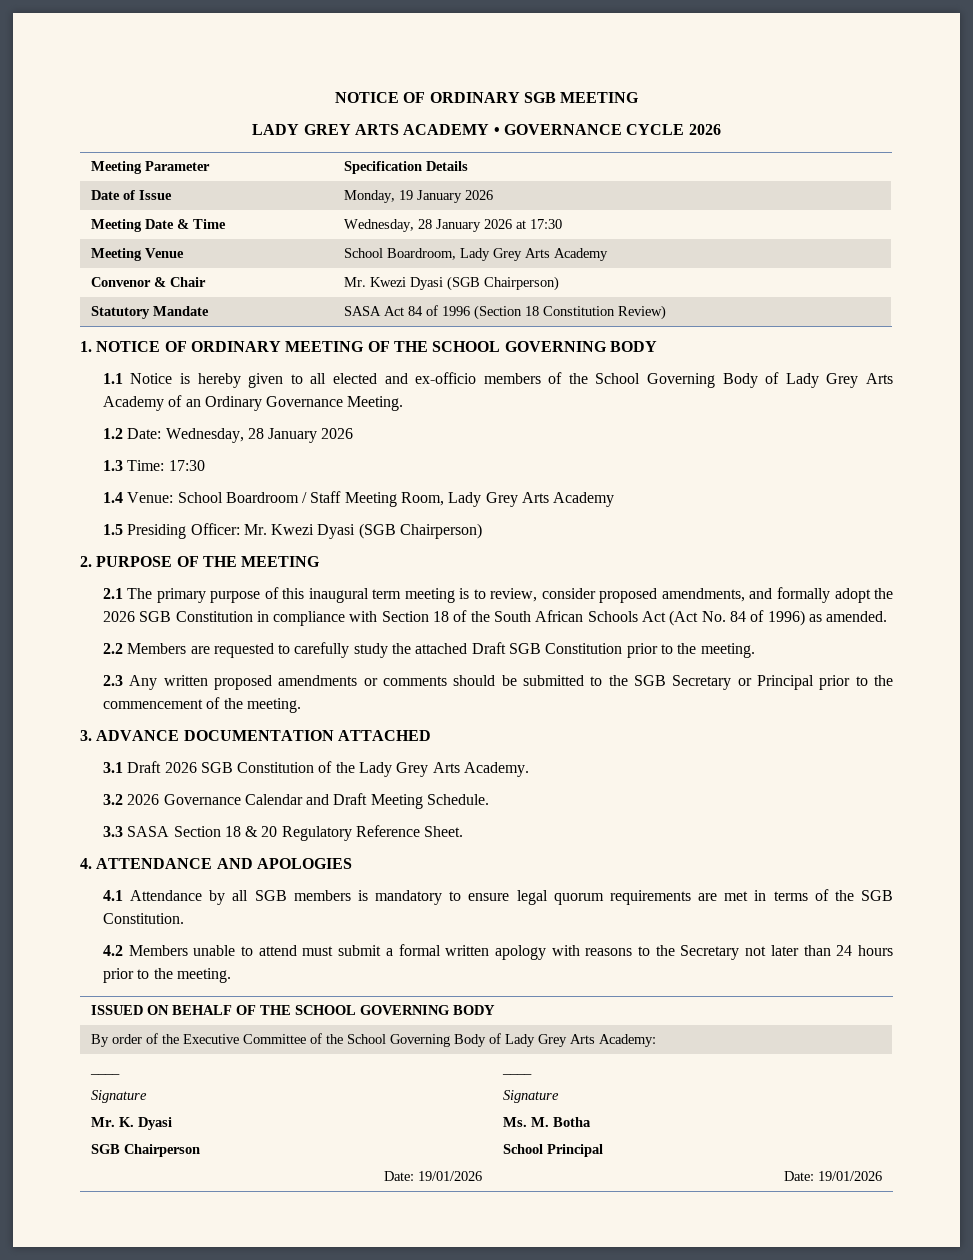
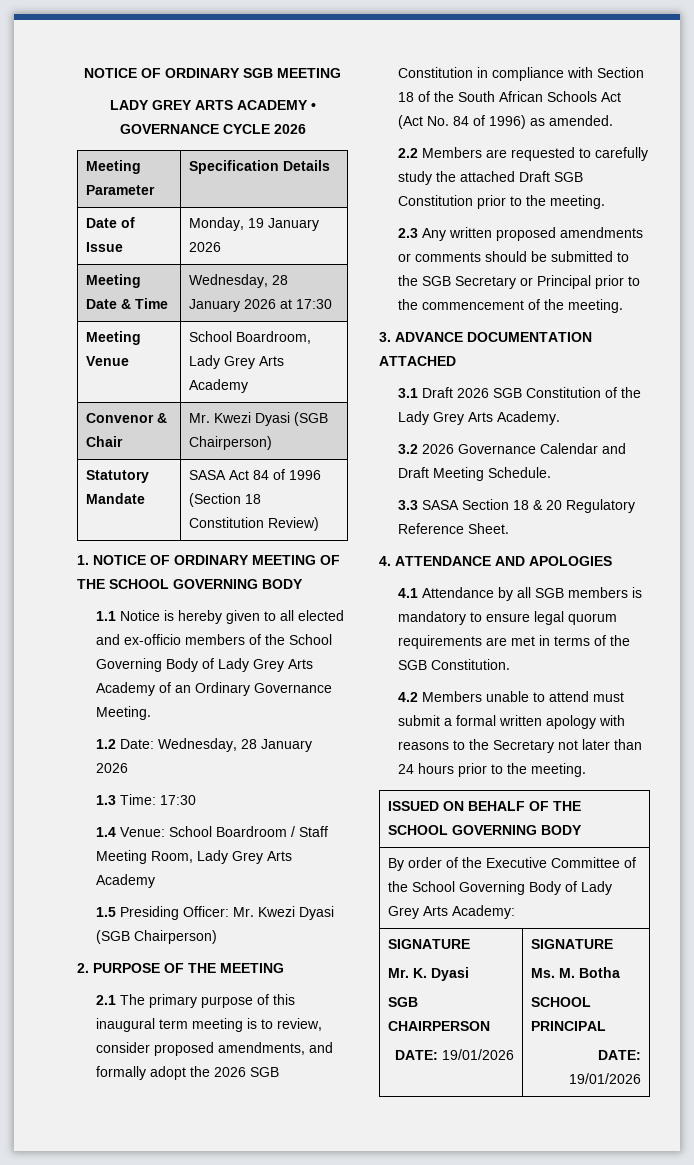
  By order of the Executive Committee of the School Governing Body of Lady Grey Arts Academy:
- ____
- Signature
+ SIGNATURE
  Mr. K. Dyasi
- SGB Chairperson
- Date: 19/01/2026 | ____
- Signature
+ SGB CHAIRPERSON
+ DATE: 19/01/2026 | SIGNATURE
  Ms. M. Botha
- School Principal
- Date: 19/01/2026
+ SCHOOL PRINCIPAL
+ DATE: 19/01/2026

